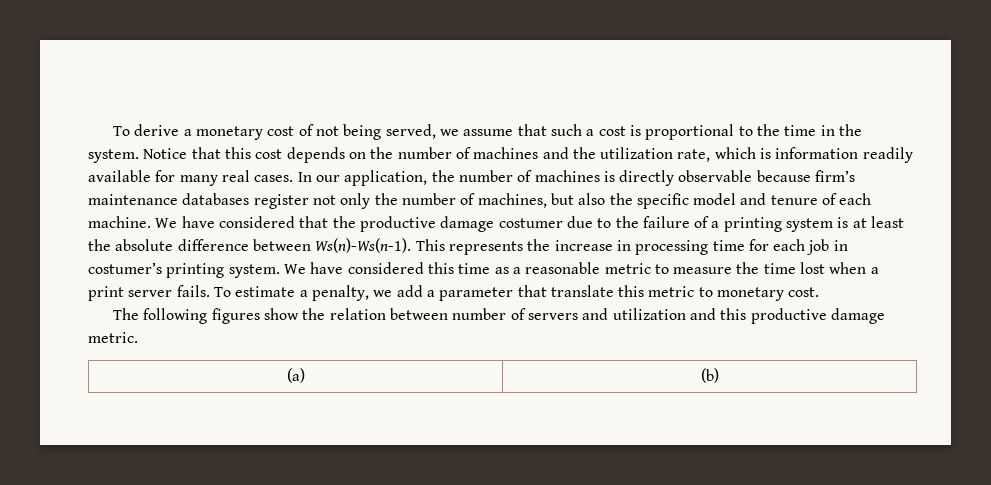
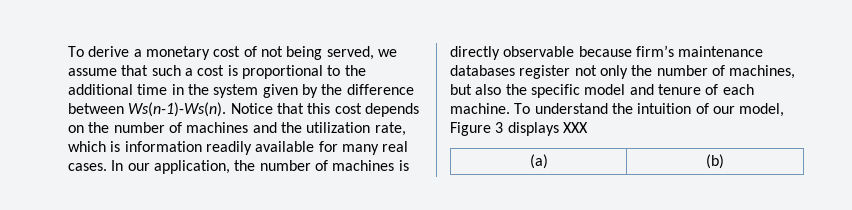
- To derive a monetary cost of not being served, we assume that such a cost is proportional to the time in the system.
+ To derive a monetary cost of not being served, we assume that such a cost is proportional to the additional time in the system given by the difference between Ws(n-1)-Ws(n).
- We have considered that the productive damage costumer due to the failure of a printing system is at least the absolute difference between Ws(n)-Ws(n-1). This represents the increase in processing time for each job in costumer’s printing system. We have considered this time as a reasonable metric to measure the time lost when a print server fails. To estimate a penalty, we add a parameter that translate this metric to monetary cost.
- The following figures show the relation between number of servers and utilization and this productive damage metric.
+ To understand the intuition of our model, Figure 3 displays XXX

